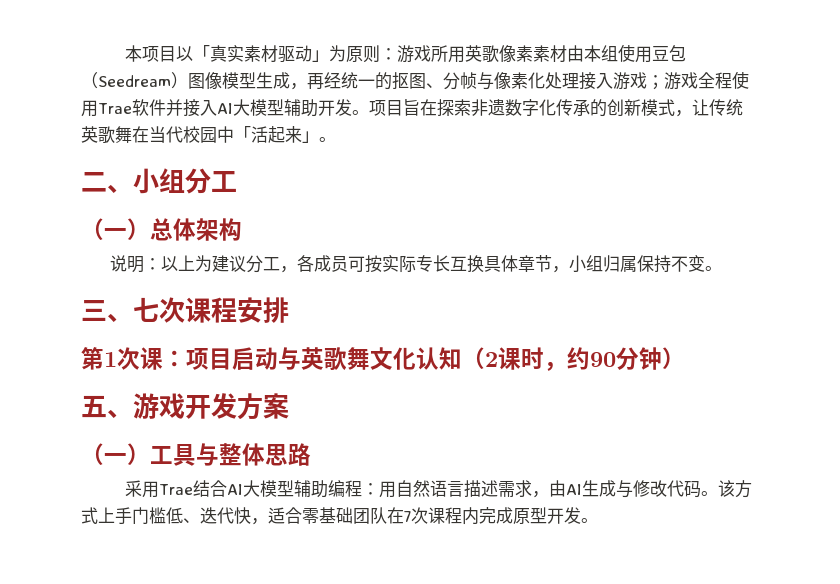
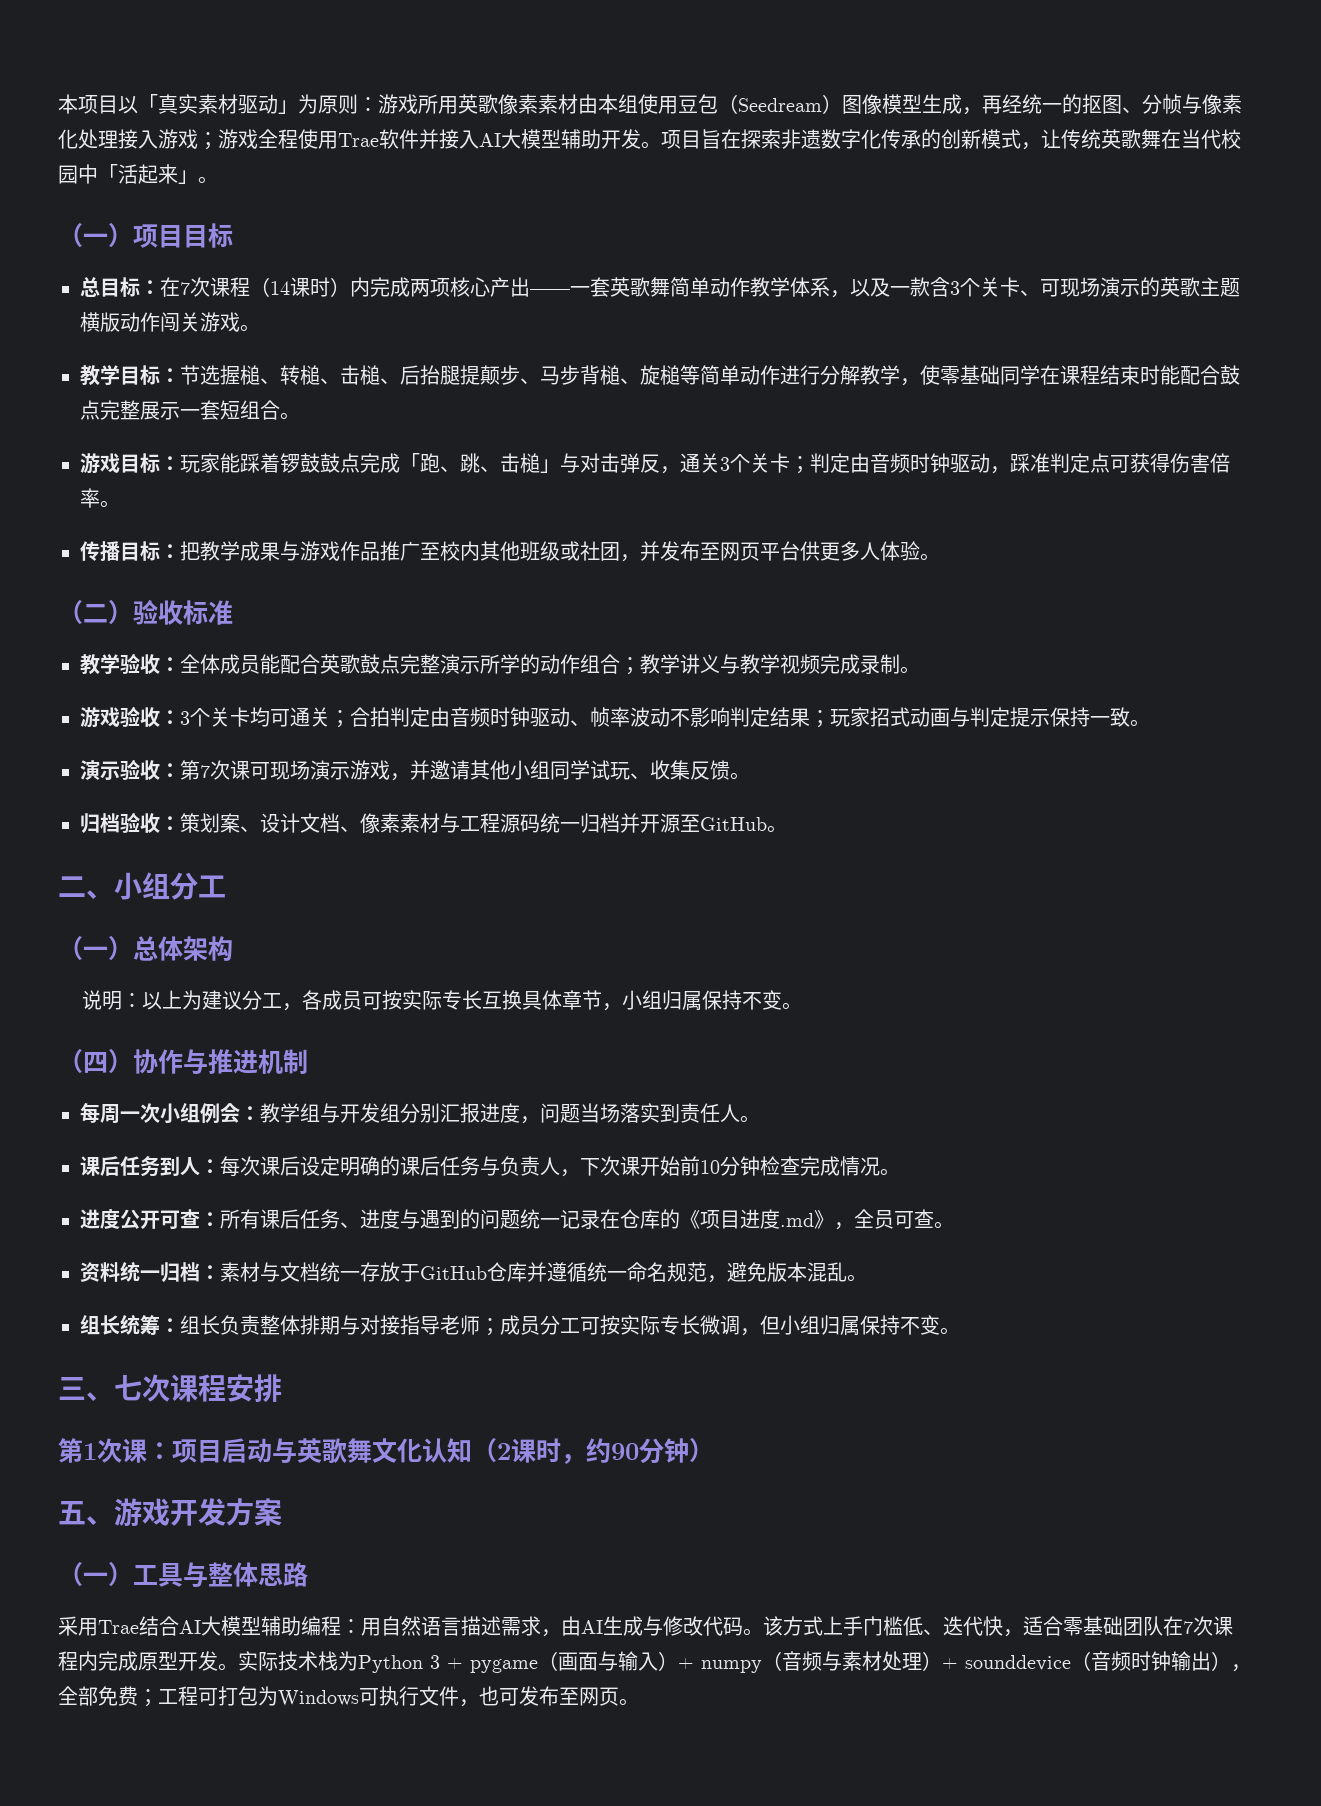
+ （一）项目目标
+ 总目标：在7次课程（14课时）内完成两项核心产出——一套英歌舞简单动作教学体系，以及一款含3个关卡、可现场演示的英歌主题横版动作闯关游戏。
+ 教学目标：节选握槌、转槌、击槌、后抬腿提颠步、马步背槌、旋槌等简单动作进行分解教学，使零基础同学在课程结束时能配合鼓点完整展示一套短组合。
+ 游戏目标：玩家能踩着锣鼓鼓点完成「跑、跳、击槌」与对击弹反，通关3个关卡；判定由音频时钟驱动，踩准判定点可获得伤害倍率。
+ 传播目标：把教学成果与游戏作品推广至校内其他班级或社团，并发布至网页平台供更多人体验。
+ （二）验收标准
+ 教学验收：全体成员能配合英歌鼓点完整演示所学的动作组合；教学讲义与教学视频完成录制。
+ 游戏验收：3个关卡均可通关；合拍判定由音频时钟驱动、帧率波动不影响判定结果；玩家招式动画与判定提示保持一致。
+ 演示验收：第7次课可现场演示游戏，并邀请其他小组同学试玩、收集反馈。
+ 归档验收：策划案、设计文档、像素素材与工程源码统一归档并开源至GitHub。
+ （四）协作与推进机制
+ 每周一次小组例会：教学组与开发组分别汇报进度，问题当场落实到责任人。
+ 课后任务到人：每次课后设定明确的课后任务与负责人，下次课开始前10分钟检查完成情况。
+ 进度公开可查：所有课后任务、进度与遇到的问题统一记录在仓库的《项目进度.md》，全员可查。
+ 资料统一归档：素材与文档统一存放于GitHub仓库并遵循统一命名规范，避免版本混乱。
+ 组长统筹：组长负责整体排期与对接指导老师；成员分工可按实际专长微调，但小组归属保持不变。
+ 实际技术栈为Python 3 + pygame（画面与输入）+ numpy（音频与素材处理）+ sounddevice（音频时钟输出），全部免费；工程可打包为Windows可执行文件，也可发布至网页。

